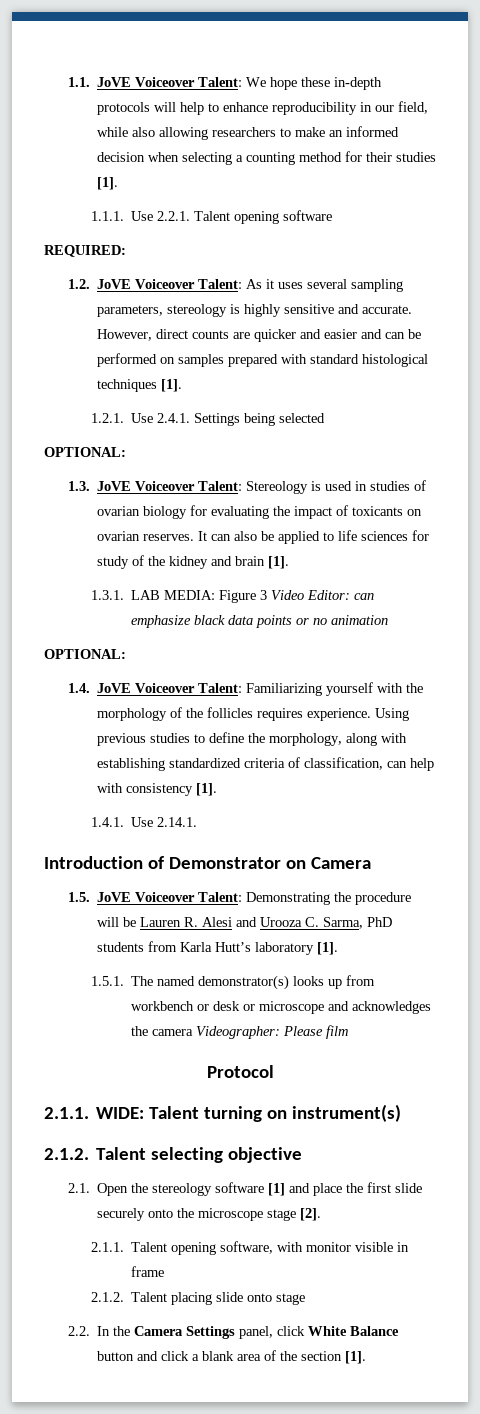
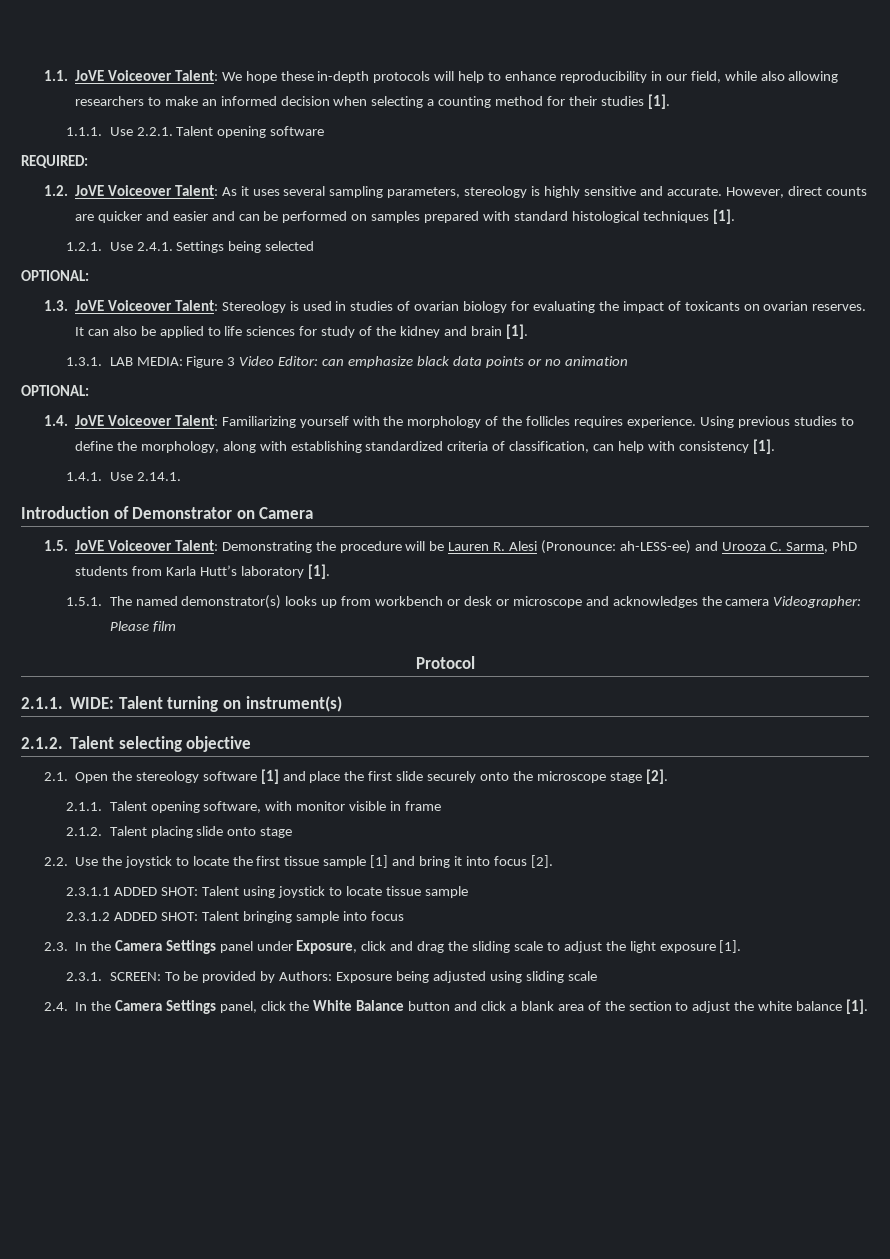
- 1.5. JoVE Voiceover Talent: Demonstrating the procedure will be Lauren R. Alesi and Urooza C. Sarma, PhD students from Karla Hutt’s laboratory [1].
+ 1.5. JoVE Voiceover Talent: Demonstrating the procedure will be Lauren R. Alesi (Pronounce: ah-LESS-ee) and Urooza C. Sarma, PhD students from Karla Hutt’s laboratory [1].
- 2.2. In the Camera Settings panel, click White Balance button and click a blank area of the section [1].
+ 2.2. Use the joystick to locate the first tissue sample [1] and bring it into focus [2].
+ 2.3.1.1 ADDED SHOT: Talent using joystick to locate tissue sample
+ 2.3.1.2 ADDED SHOT: Talent bringing sample into focus
+ 2.3. In the Camera Settings panel under Exposure, click and drag the sliding scale to adjust the light exposure [1].
+ 2.3.1. SCREEN: To be provided by Authors: Exposure being adjusted using sliding scale
+ 2.4. In the Camera Settings panel, click the White Balance button and click a blank area of the section to adjust the white balance [1].

